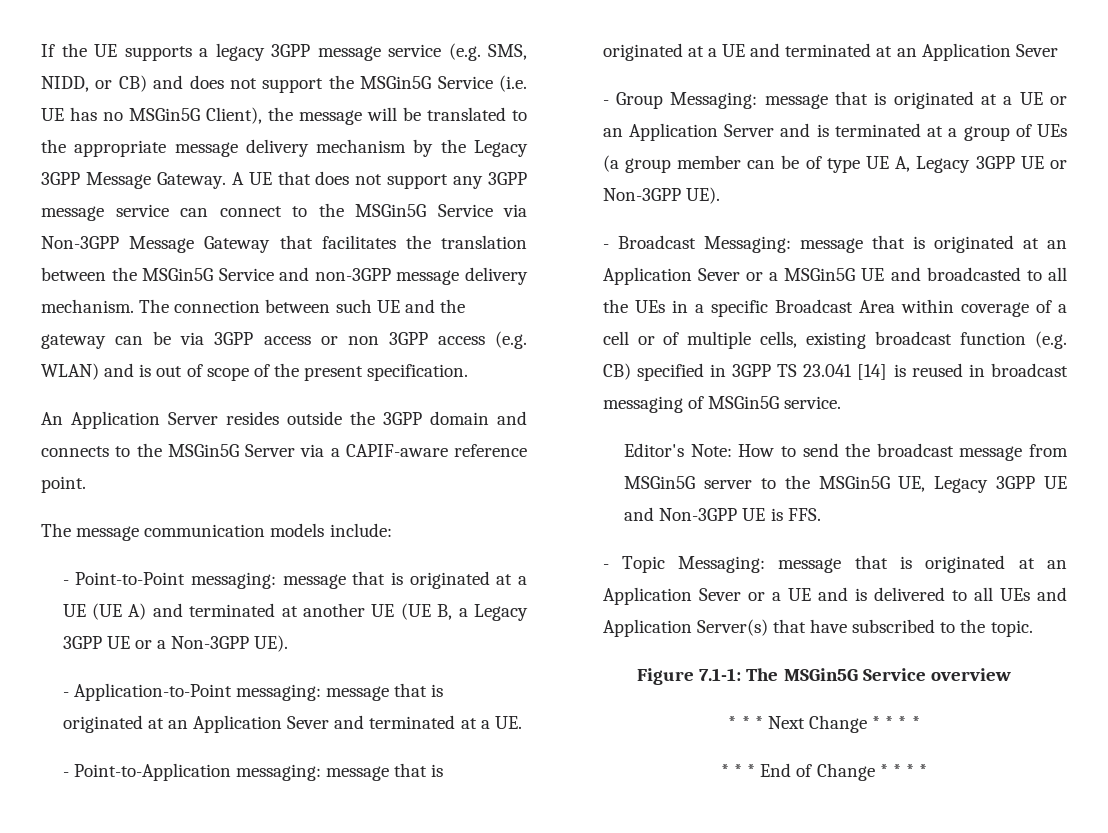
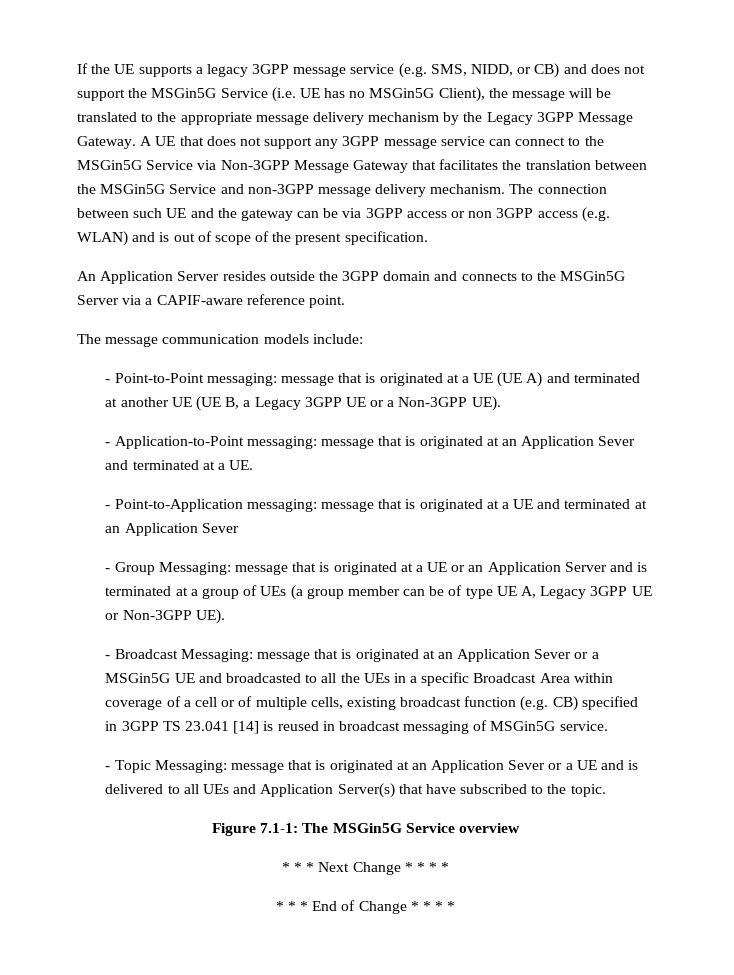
- Editor's Note: How to send the broadcast message from MSGin5G server to the MSGin5G UE, Legacy 3GPP UE and Non-3GPP UE is FFS.

